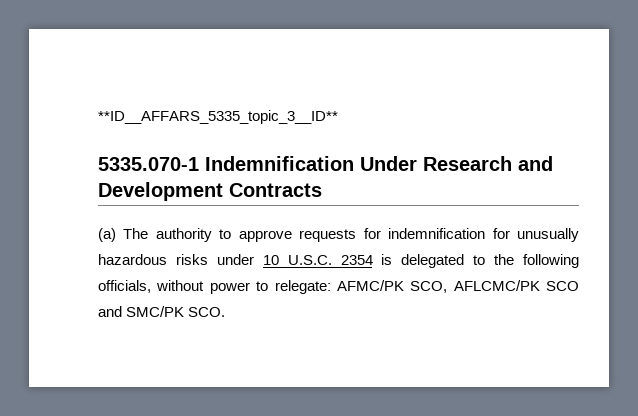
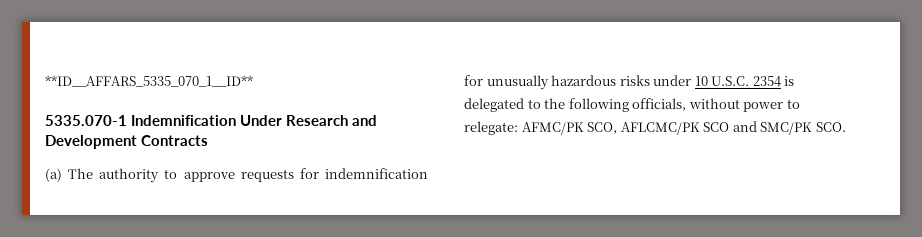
- **ID__AFFARS_5335_topic_3__ID**
+ **ID__AFFARS_5335_070_1__ID**

